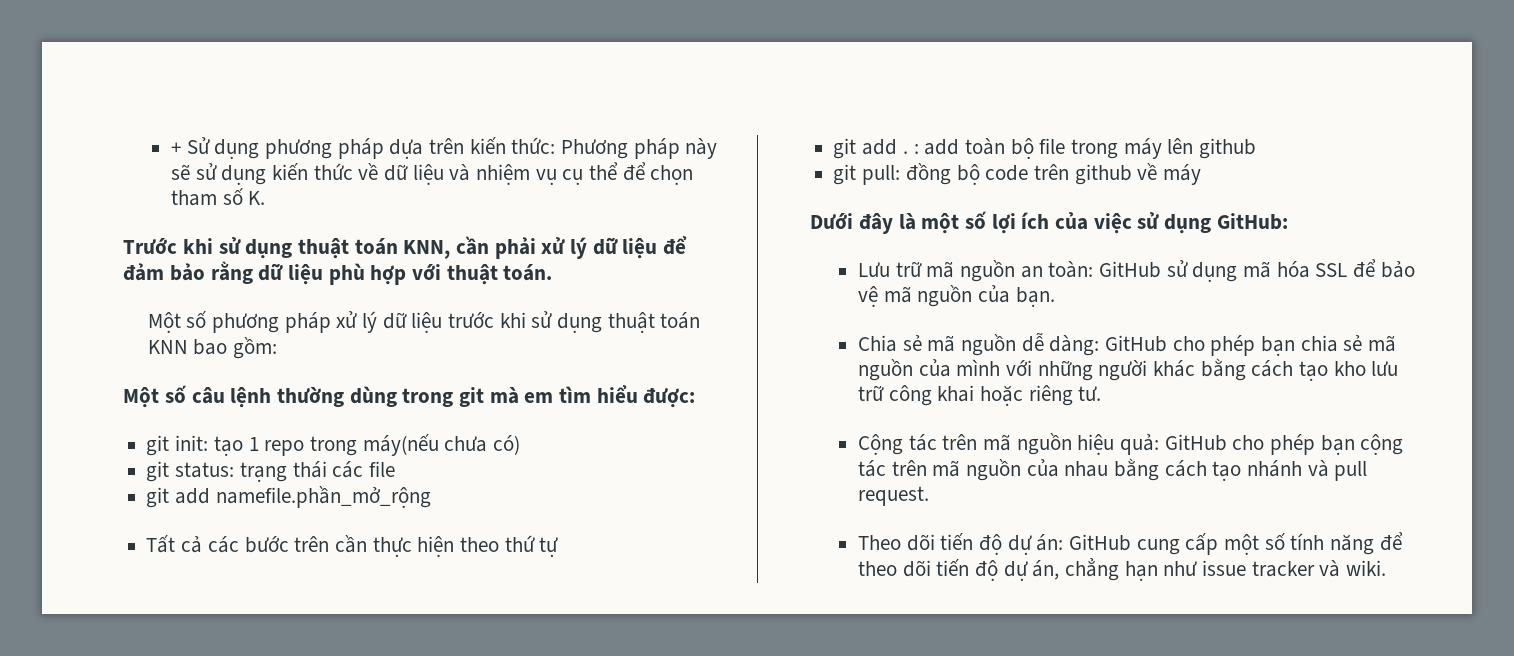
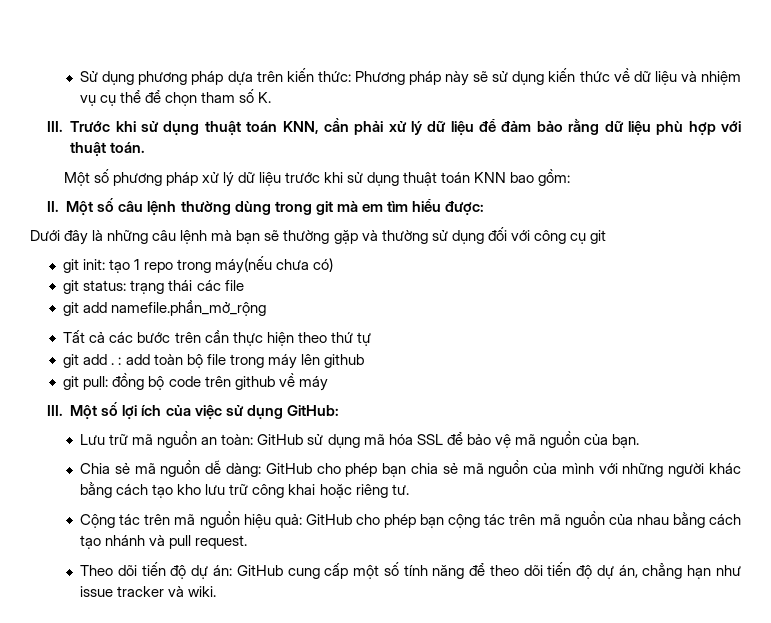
- + Sử dụng phương pháp dựa trên kiến thức: Phương pháp này sẽ sử dụng kiến thức về dữ liệu và nhiệm vụ cụ thể để chọn tham số K.
+ Sử dụng phương pháp dựa trên kiến thức: Phương pháp này sẽ sử dụng kiến thức về dữ liệu và nhiệm vụ cụ thể để chọn tham số K.
- Trước khi sử dụng thuật toán KNN, cần phải xử lý dữ liệu để đảm bảo rằng dữ liệu phù hợp với thuật toán.
+ III. Trước khi sử dụng thuật toán KNN, cần phải xử lý dữ liệu để đảm bảo rằng dữ liệu phù hợp với thuật toán.
- Một số câu lệnh thường dùng trong git mà em tìm hiểu được:
+ II. Một số câu lệnh thường dùng trong git mà em tìm hiểu được:
+ Dưới đây là những câu lệnh mà bạn sẽ thường gặp và thường sử dụng đối với công cụ git
- Dưới đây là một số lợi ích của việc sử dụng GitHub:
+ III. Một số lợi ích của việc sử dụng GitHub:

